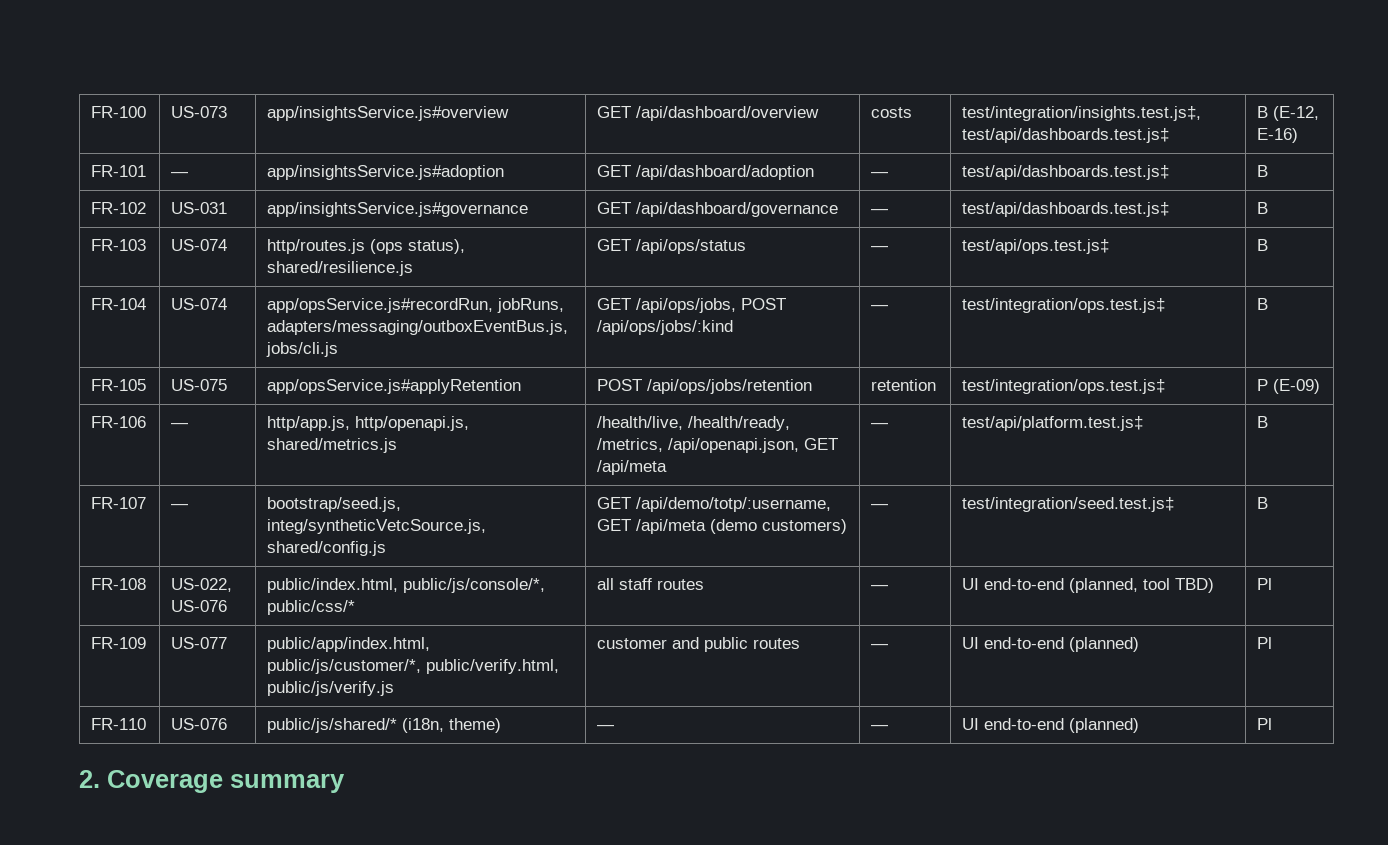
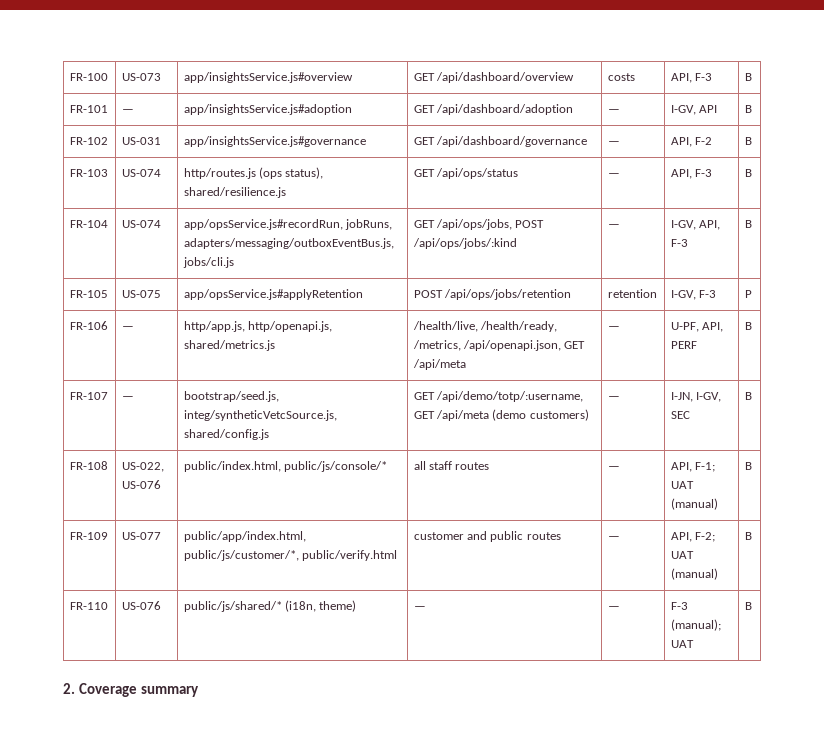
- FR-100 | US-073 | app/insightsService.js#overview | GET /api/dashboard/overview | costs | test/integration/insights.test.js‡, test/api/dashboards.test.js‡ | B (E-12, E-16)
+ FR-100 | US-073 | app/insightsService.js#overview | GET /api/dashboard/overview | costs | API, F-3 | B
- FR-101 | — | app/insightsService.js#adoption | GET /api/dashboard/adoption | — | test/api/dashboards.test.js‡ | B
+ FR-101 | — | app/insightsService.js#adoption | GET /api/dashboard/adoption | — | I-GV, API | B
- FR-102 | US-031 | app/insightsService.js#governance | GET /api/dashboard/governance | — | test/api/dashboards.test.js‡ | B
+ FR-102 | US-031 | app/insightsService.js#governance | GET /api/dashboard/governance | — | API, F-2 | B
- FR-103 | US-074 | http/routes.js (ops status), shared/resilience.js | GET /api/ops/status | — | test/api/ops.test.js‡ | B
+ FR-103 | US-074 | http/routes.js (ops status), shared/resilience.js | GET /api/ops/status | — | API, F-3 | B
- FR-104 | US-074 | app/opsService.js#recordRun, jobRuns, adapters/messaging/outboxEventBus.js, jobs/cli.js | GET /api/ops/jobs, POST /api/ops/jobs/:kind | — | test/integration/ops.test.js‡ | B
+ FR-104 | US-074 | app/opsService.js#recordRun, jobRuns, adapters/messaging/outboxEventBus.js, jobs/cli.js | GET /api/ops/jobs, POST /api/ops/jobs/:kind | — | I-GV, API, F-3 | B
- FR-105 | US-075 | app/opsService.js#applyRetention | POST /api/ops/jobs/retention | retention | test/integration/ops.test.js‡ | P (E-09)
+ FR-105 | US-075 | app/opsService.js#applyRetention | POST /api/ops/jobs/retention | retention | I-GV, F-3 | P
- FR-106 | — | http/app.js, http/openapi.js, shared/metrics.js | /health/live, /health/ready, /metrics, /api/openapi.json, GET /api/meta | — | test/api/platform.test.js‡ | B
+ FR-106 | — | http/app.js, http/openapi.js, shared/metrics.js | /health/live, /health/ready, /metrics, /api/openapi.json, GET /api/meta | — | U-PF, API, PERF | B
- FR-107 | — | bootstrap/seed.js, integ/syntheticVetcSource.js, shared/config.js | GET /api/demo/totp/:username, GET /api/meta (demo customers) | — | test/integration/seed.test.js‡ | B
+ FR-107 | — | bootstrap/seed.js, integ/syntheticVetcSource.js, shared/config.js | GET /api/demo/totp/:username, GET /api/meta (demo customers) | — | I-JN, I-GV, SEC | B
- FR-108 | US-022, US-076 | public/index.html, public/js/console/*, public/css/* | all staff routes | — | UI end-to-end (planned, tool TBD) | Pl
+ FR-108 | US-022, US-076 | public/index.html, public/js/console/* | all staff routes | — | API, F-1; UAT (manual) | B
- FR-109 | US-077 | public/app/index.html, public/js/customer/*, public/verify.html, public/js/verify.js | customer and public routes | — | UI end-to-end (planned) | Pl
+ FR-109 | US-077 | public/app/index.html, public/js/customer/*, public/verify.html | customer and public routes | — | API, F-2; UAT (manual) | B
- FR-110 | US-076 | public/js/shared/* (i18n, theme) | — | — | UI end-to-end (planned) | Pl
+ FR-110 | US-076 | public/js/shared/* (i18n, theme) | — | — | F-3 (manual); UAT | B

